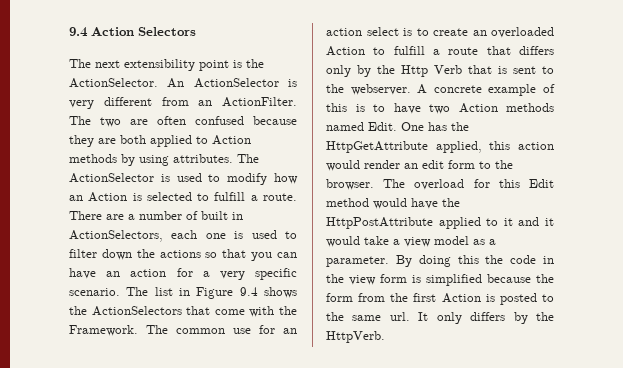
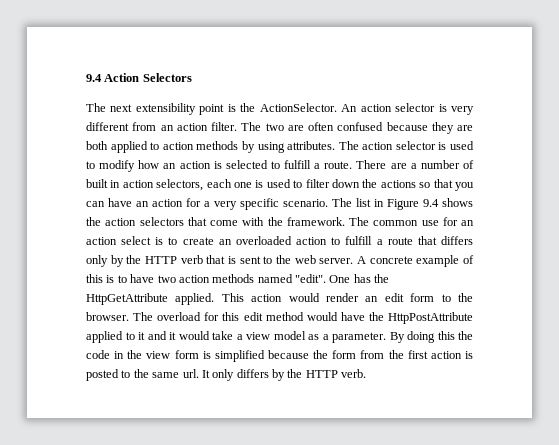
- An ActionSelector is very different from an ActionFilter.
+ An action selector is very different from an action filter.
- The two are often confused because they are both applied to Action methods by using attributes.
+ The two are often confused because they are both applied to action methods by using attributes.
- The ActionSelector is used to modify how an Action is selected to fulfill a route.
+ The action selector is used to modify how an action is selected to fulfill a route.
- There are a number of built in ActionSelectors, each one is used to filter down the actions so that you can have an action for a very specific scenario.
+ There are a number of built in action selectors, each one is used to filter down the actions so that you can have an action for a very specific scenario.
- The list in Figure 9.4 shows the ActionSelectors that come with the Framework.
+ The list in Figure 9.4 shows the action selectors that come with the framework.
- The common use for an action select is to create an overloaded Action to fulfill a route that differs only by the Http Verb that is sent to the webserver.
+ The common use for an action select is to create an overloaded action to fulfill a route that differs only by the HTTP verb that is sent to the web server.
- A concrete example of this is to have two Action methods named Edit.
+ A concrete example of this is to have two action methods named "edit".
- One has the HttpGetAttribute applied, this action would render an edit form to the browser.
+ One has the HttpGetAttribute applied. This action would render an edit form to the browser.
- The overload for this Edit method would have the HttpPostAttribute applied to it and it would take a view model as a parameter.
+ The overload for this edit method would have the HttpPostAttribute applied to it and it would take a view model as a parameter.
- By doing this the code in the view form is simplified because the form from the first Action is posted to the same url.
+ By doing this the code in the view form is simplified because the form from the first action is posted to the same url.
- It only differs by the HttpVerb.
+ It only differs by the HTTP verb.

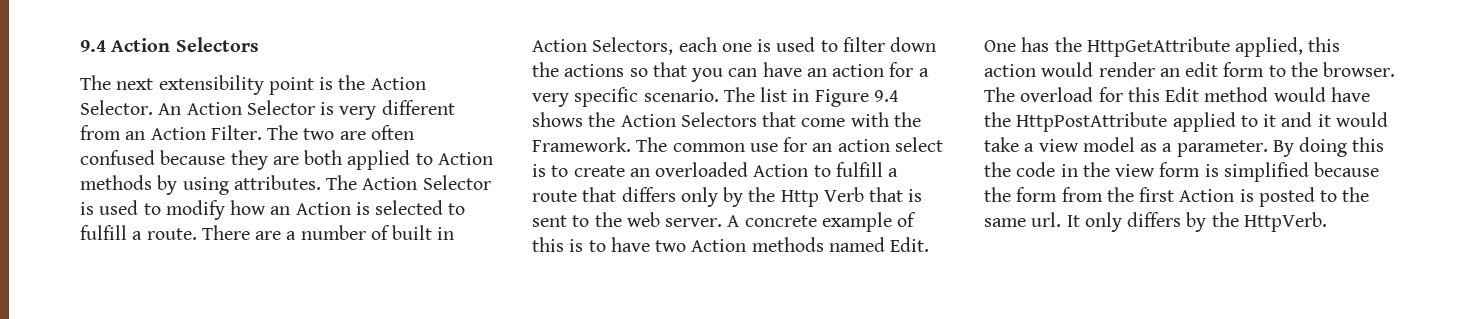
- The next extensibility point is the ActionSelector. An action selector is very different from an action filter.
+ The next extensibility point is the Action Selector. An Action Selector is very different from an Action Filter.
- The two are often confused because they are both applied to action methods by using attributes.
+ The two are often confused because they are both applied to Action methods by using attributes.
- The action selector is used to modify how an action is selected to fulfill a route.
+ The Action Selector is used to modify how an Action is selected to fulfill a route.
- There are a number of built in action selectors, each one is used to filter down the actions so that you can have an action for a very specific scenario.
+ There are a number of built in Action Selectors, each one is used to filter down the actions so that you can have an action for a very specific scenario.
- The list in Figure 9.4 shows the action selectors that come with the framework.
+ The list in Figure 9.4 shows the Action Selectors that come with the Framework.
- The common use for an action select is to create an overloaded action to fulfill a route that differs only by the HTTP verb that is sent to the web server.
+ The common use for an action select is to create an overloaded Action to fulfill a route that differs only by the Http Verb that is sent to the web server.
- A concrete example of this is to have two action methods named "edit".
+ A concrete example of this is to have two Action methods named Edit.
- One has the HttpGetAttribute applied. This action would render an edit form to the browser.
+ One has the HttpGetAttribute applied, this action would render an edit form to the browser.
- The overload for this edit method would have the HttpPostAttribute applied to it and it would take a view model as a parameter.
+ The overload for this Edit method would have the HttpPostAttribute applied to it and it would take a view model as a parameter.
- By doing this the code in the view form is simplified because the form from the first action is posted to the same url.
+ By doing this the code in the view form is simplified because the form from the first Action is posted to the same url.
- It only differs by the HTTP verb.
+ It only differs by the HttpVerb.

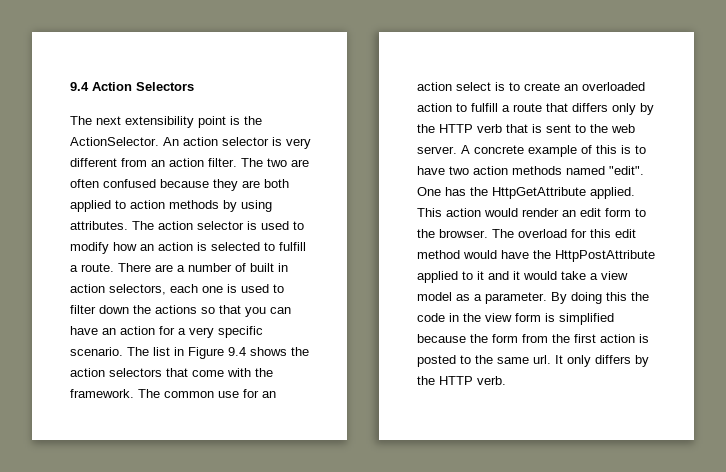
- The next extensibility point is the Action Selector. An Action Selector is very different from an Action Filter.
+ The next extensibility point is the ActionSelector. An action selector is very different from an action filter.
- The two are often confused because they are both applied to Action methods by using attributes.
+ The two are often confused because they are both applied to action methods by using attributes.
- The Action Selector is used to modify how an Action is selected to fulfill a route.
+ The action selector is used to modify how an action is selected to fulfill a route.
- There are a number of built in Action Selectors, each one is used to filter down the actions so that you can have an action for a very specific scenario.
+ There are a number of built in action selectors, each one is used to filter down the actions so that you can have an action for a very specific scenario.
- The list in Figure 9.4 shows the Action Selectors that come with the Framework.
+ The list in Figure 9.4 shows the action selectors that come with the framework.
- The common use for an action select is to create an overloaded Action to fulfill a route that differs only by the Http Verb that is sent to the web server.
+ The common use for an action select is to create an overloaded action to fulfill a route that differs only by the HTTP verb that is sent to the web server.
- A concrete example of this is to have two Action methods named Edit.
+ A concrete example of this is to have two action methods named "edit".
- One has the HttpGetAttribute applied, this action would render an edit form to the browser.
+ One has the HttpGetAttribute applied. This action would render an edit form to the browser.
- The overload for this Edit method would have the HttpPostAttribute applied to it and it would take a view model as a parameter.
+ The overload for this edit method would have the HttpPostAttribute applied to it and it would take a view model as a parameter.
- By doing this the code in the view form is simplified because the form from the first Action is posted to the same url.
+ By doing this the code in the view form is simplified because the form from the first action is posted to the same url.
- It only differs by the HttpVerb.
+ It only differs by the HTTP verb.

